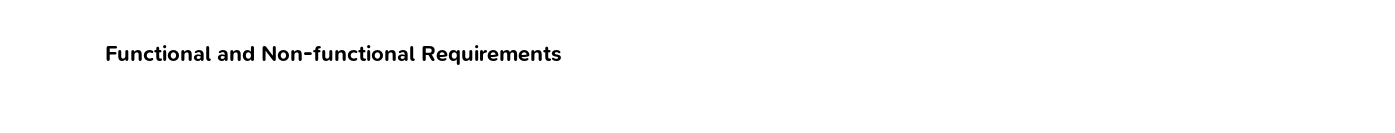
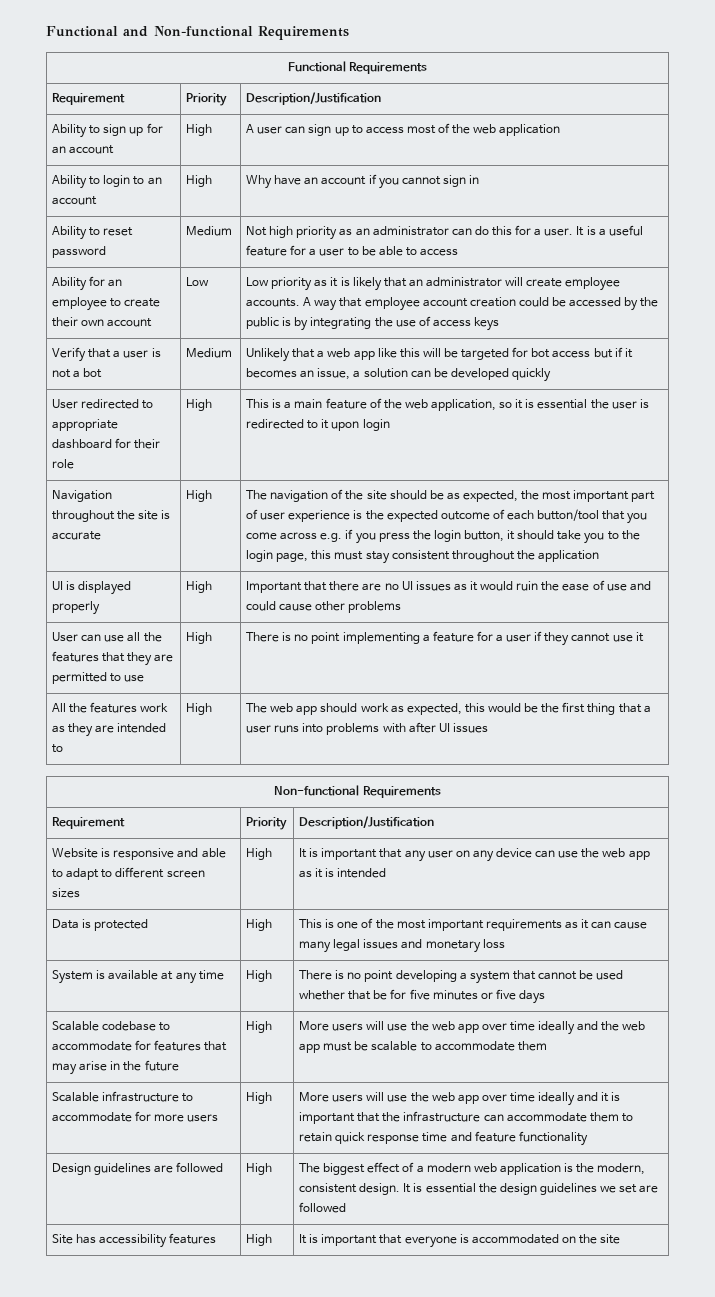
+ Functional Requirements
+ Requirement | Priority | Description/Justification
+ Ability to sign up for an account | High | A user can sign up to access most of the web application
+ Ability to login to an account | High | Why have an account if you cannot sign in
+ Ability to reset password | Medium | Not high priority as an administrator can do this for a user. It is a useful feature for a user to be able to access
+ Ability for an employee to create their own account | Low | Low priority as it is likely that an administrator will create employee accounts. A way that employee account creation could be accessed by the public is by integrating the use of access keys
+ Verify that a user is not a bot | Medium | Unlikely that a web app like this will be targeted for bot access but if it becomes an issue, a solution can be developed quickly
+ User redirected to appropriate dashboard for their role | High | This is a main feature of the web application, so it is essential the user is redirected to it upon login
+ Navigation throughout the site is accurate | High | The navigation of the site should be as expected, the most important part of user experience is the expected outcome of each button/tool that you come across e.g. if you press the login button, it should take you to the login page, this must stay consistent throughout the application
+ UI is displayed properly | High | Important that there are no UI issues as it would ruin the ease of use and could cause other problems
+ User can use all the features that they are permitted to use | High | There is no point implementing a feature for a user if they cannot use it
+ All the features work as they are intended to | High | The web app should work as expected, this would be the first thing that a user runs into problems with after UI issues
+ Non-functional Requirements
+ Requirement | Priority | Description/Justification
+ Website is responsive and able to adapt to different screen sizes | High | It is important that any user on any device can use the web app as it is intended
+ Data is protected | High | This is one of the most important requirements as it can cause many legal issues and monetary loss
+ System is available at any time | High | There is no point developing a system that cannot be used whether that be for five minutes or five days
+ Scalable codebase to accommodate for features that may arise in the future | High | More users will use the web app over time ideally and the web app must be scalable to accommodate them
+ Scalable infrastructure to accommodate for more users | High | More users will use the web app over time ideally and it is important that the infrastructure can accommodate them to retain quick response time and feature functionality
+ Design guidelines are followed | High | The biggest effect of a modern web application is the modern, consistent design. It is essential the design guidelines we set are followed
+ Site has accessibility features | High | It is important that everyone is accommodated on the site

